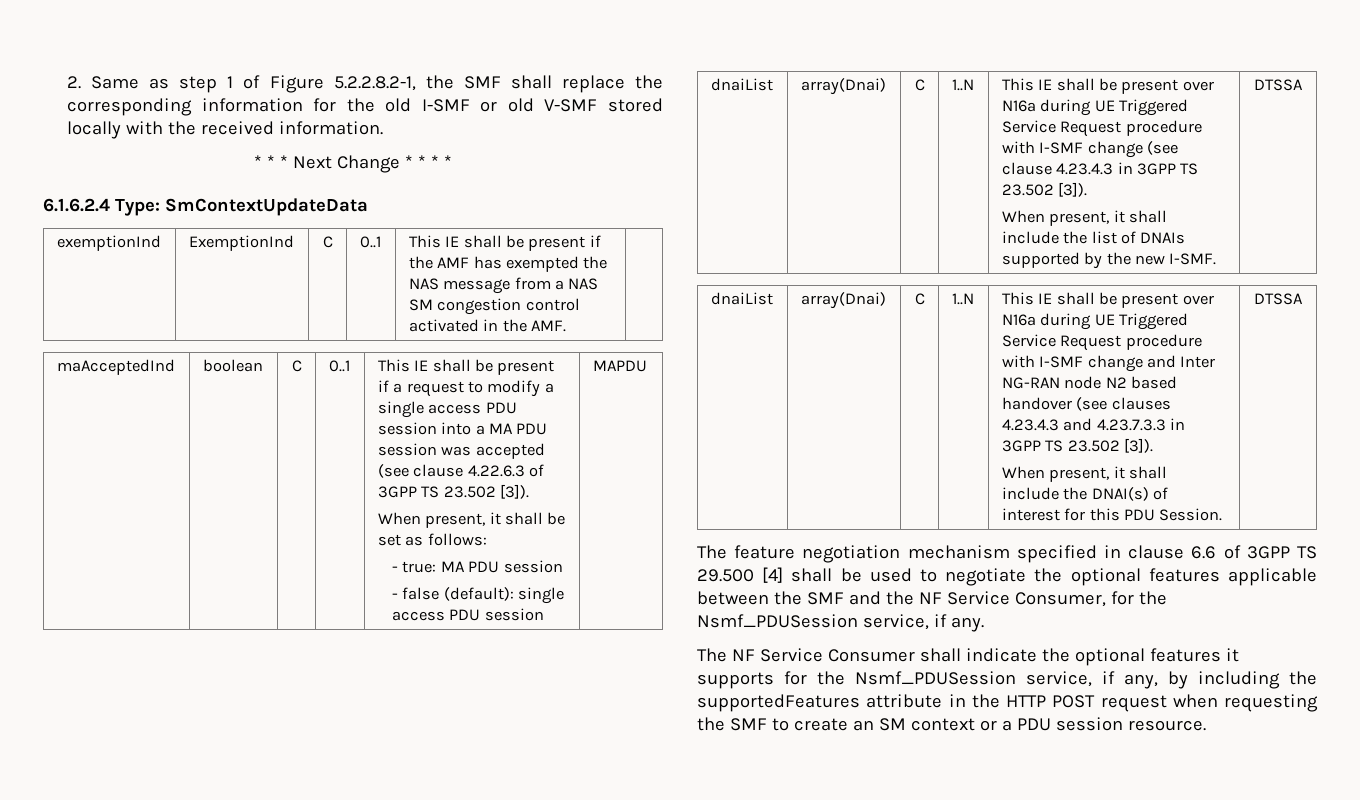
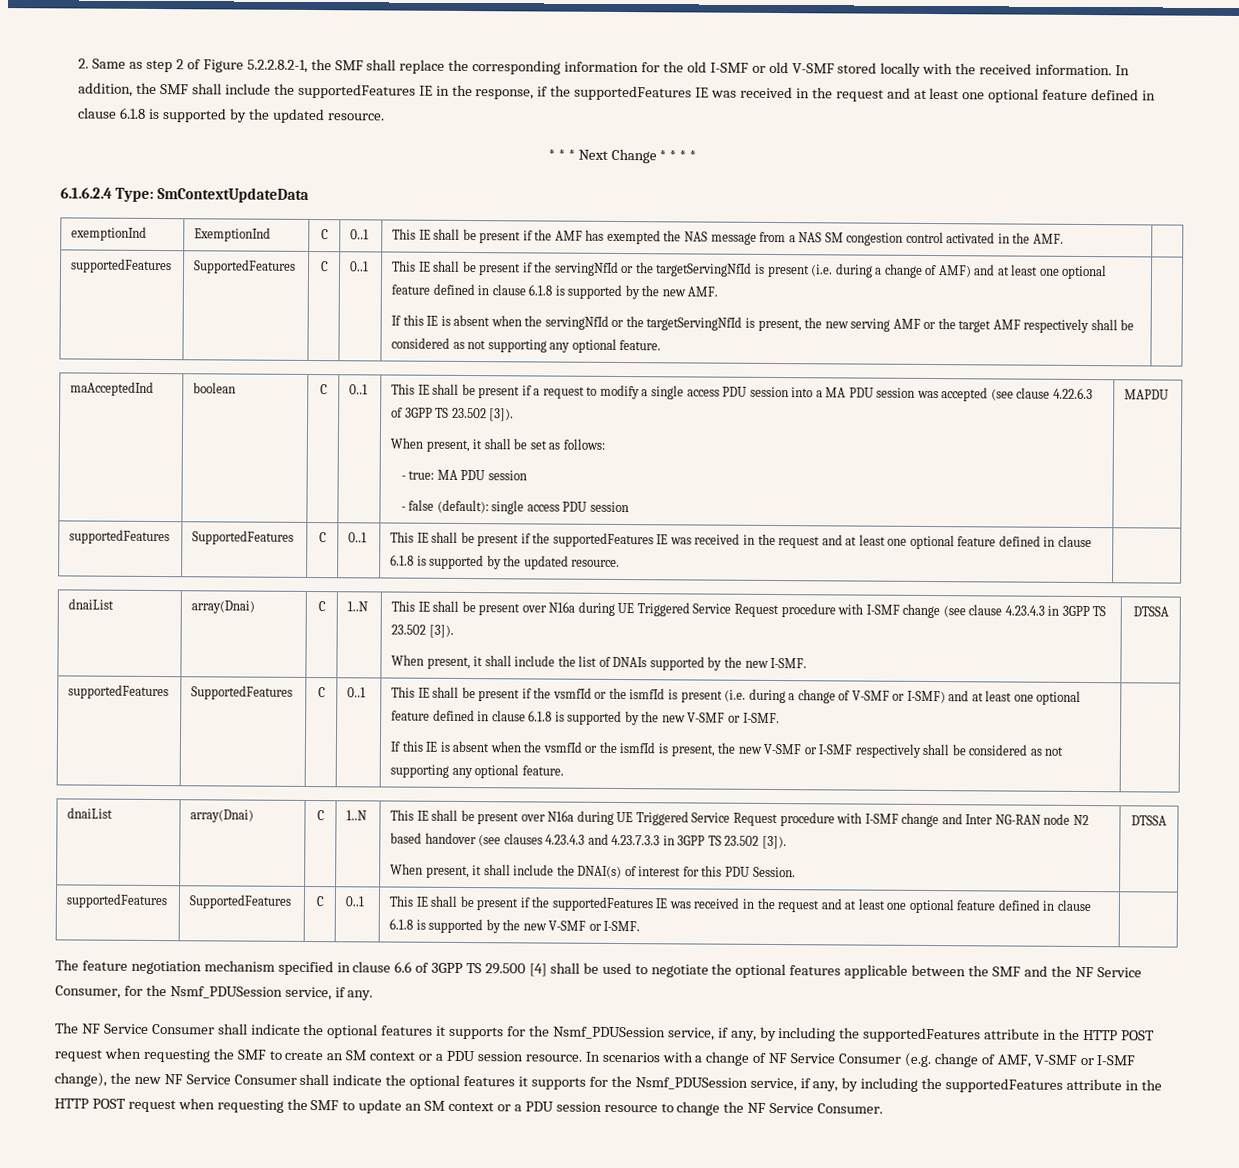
- 2. Same as step 1 of Figure 5.2.2.8.2-1, the SMF shall replace the corresponding information for the old I-SMF or old V-SMF stored locally with the received information.
+ 2. Same as step 2 of Figure 5.2.2.8.2-1, the SMF shall replace the corresponding information for the old I-SMF or old V-SMF stored locally with the received information. In addition, the SMF shall include the supportedFeatures IE in the response, if the supportedFeatures IE was received in the request and at least one optional feature defined in clause 6.1.8 is supported by the updated resource.
+ supportedFeatures | SupportedFeatures | C | 0..1 | This IE shall be present if the servingNfId or the targetServingNfId is present (i.e. during a change of AMF) and at least one optional feature defined in clause 6.1.8 is supported by the new AMF.
+ If this IE is absent when the servingNfId or the targetServingNfId is present, the new serving AMF or the target AMF respectively shall be considered as not supporting any optional feature.
+ supportedFeatures | SupportedFeatures | C | 0..1 | This IE shall be present if the supportedFeatures IE was received in the request and at least one optional feature defined in clause 6.1.8 is supported by the updated resource. |
+ supportedFeatures | SupportedFeatures | C | 0..1 | This IE shall be present if the vsmfId or the ismfId is present (i.e. during a change of V-SMF or I-SMF) and at least one optional feature defined in clause 6.1.8 is supported by the new V-SMF or I-SMF.
+ If this IE is absent when the vsmfId or the ismfId is present, the new V-SMF or I-SMF respectively shall be considered as not supporting any optional feature.
+ supportedFeatures | SupportedFeatures | C | 0..1 | This IE shall be present if the supportedFeatures IE was received in the request and at least one optional feature defined in clause 6.1.8 is supported by the new V-SMF or I-SMF. |
+ In scenarios with a change of NF Service Consumer (e.g. change of AMF, V-SMF or I-SMF change), the new NF Service Consumer shall indicate the optional features it supports for the Nsmf_PDUSession service, if any, by including the supportedFeatures attribute in the HTTP POST request when requesting the SMF to update an SM context or a PDU session resource to change the NF Service Consumer.

